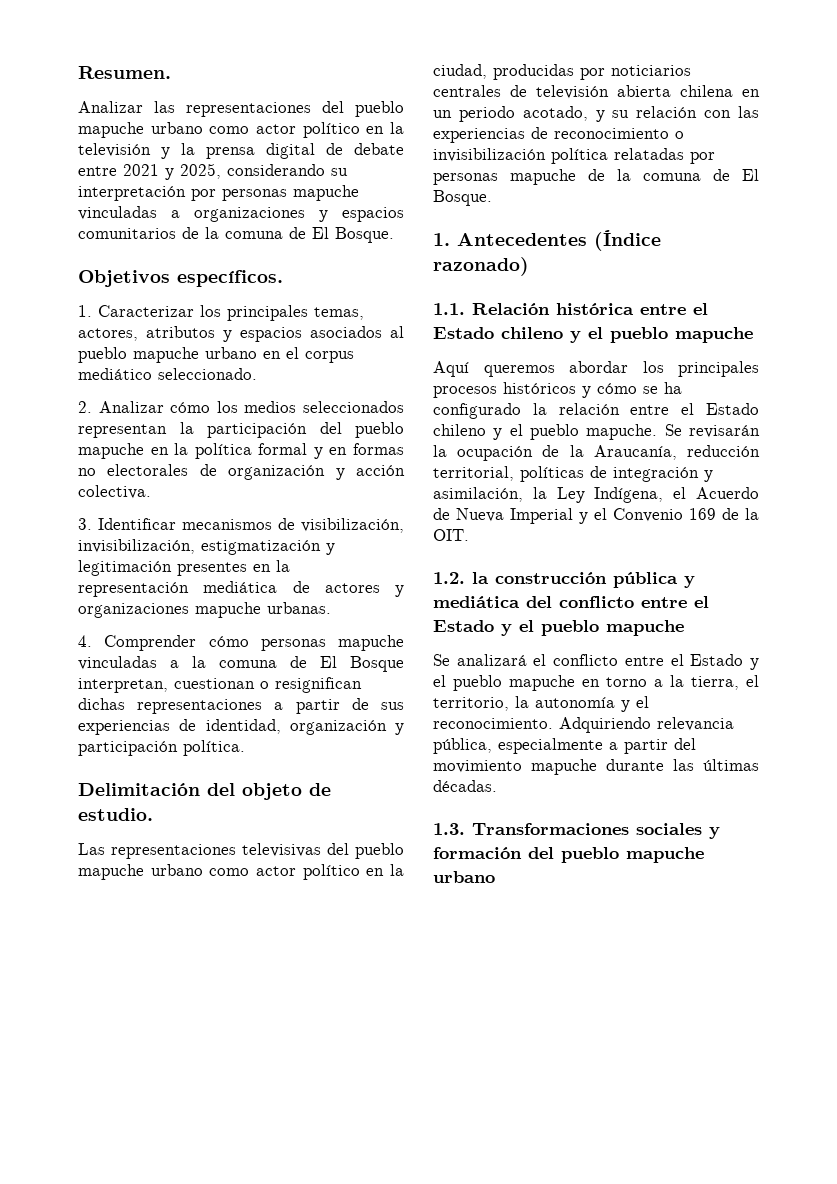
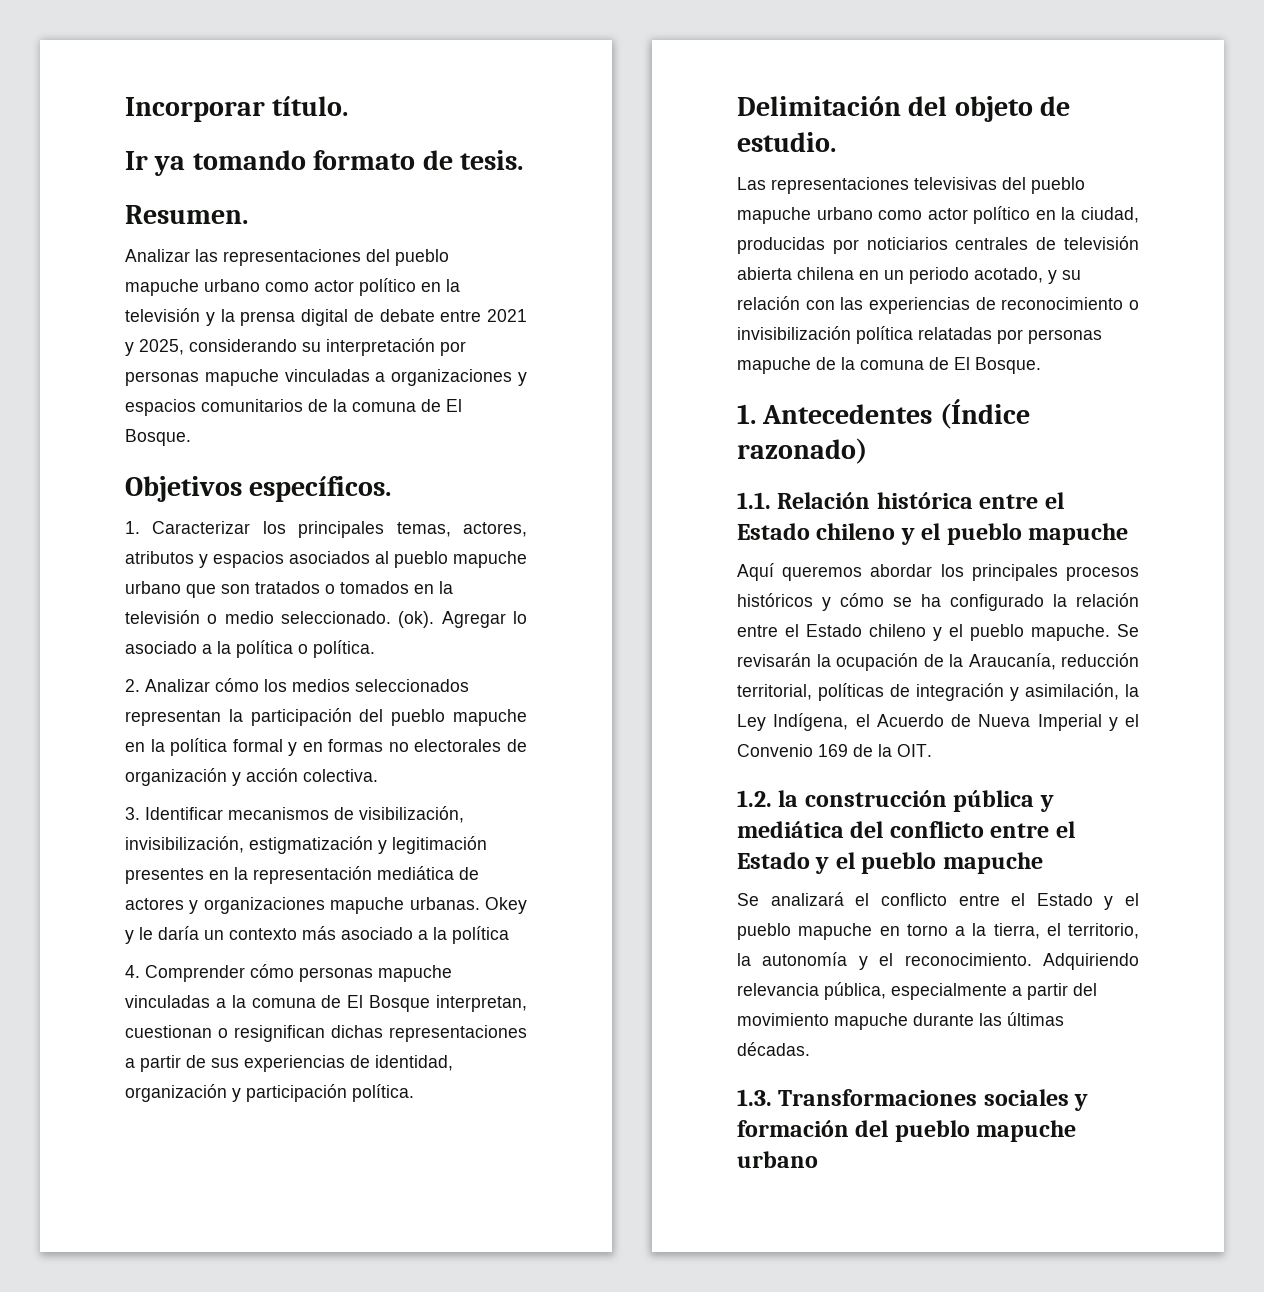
+ Incorporar título.
+ Ir ya tomando formato de tesis.
- 1. Caracterizar los principales temas, actores, atributos y espacios asociados al pueblo mapuche urbano en el corpus mediático seleccionado.
+ 1. Caracterizar los principales temas, actores, atributos y espacios asociados al pueblo mapuche urbano que son tratados o tomados en la televisión o medio seleccionado. (ok). Agregar lo asociado a la política o política.
+ Okey y le daría un contexto más asociado a la política

